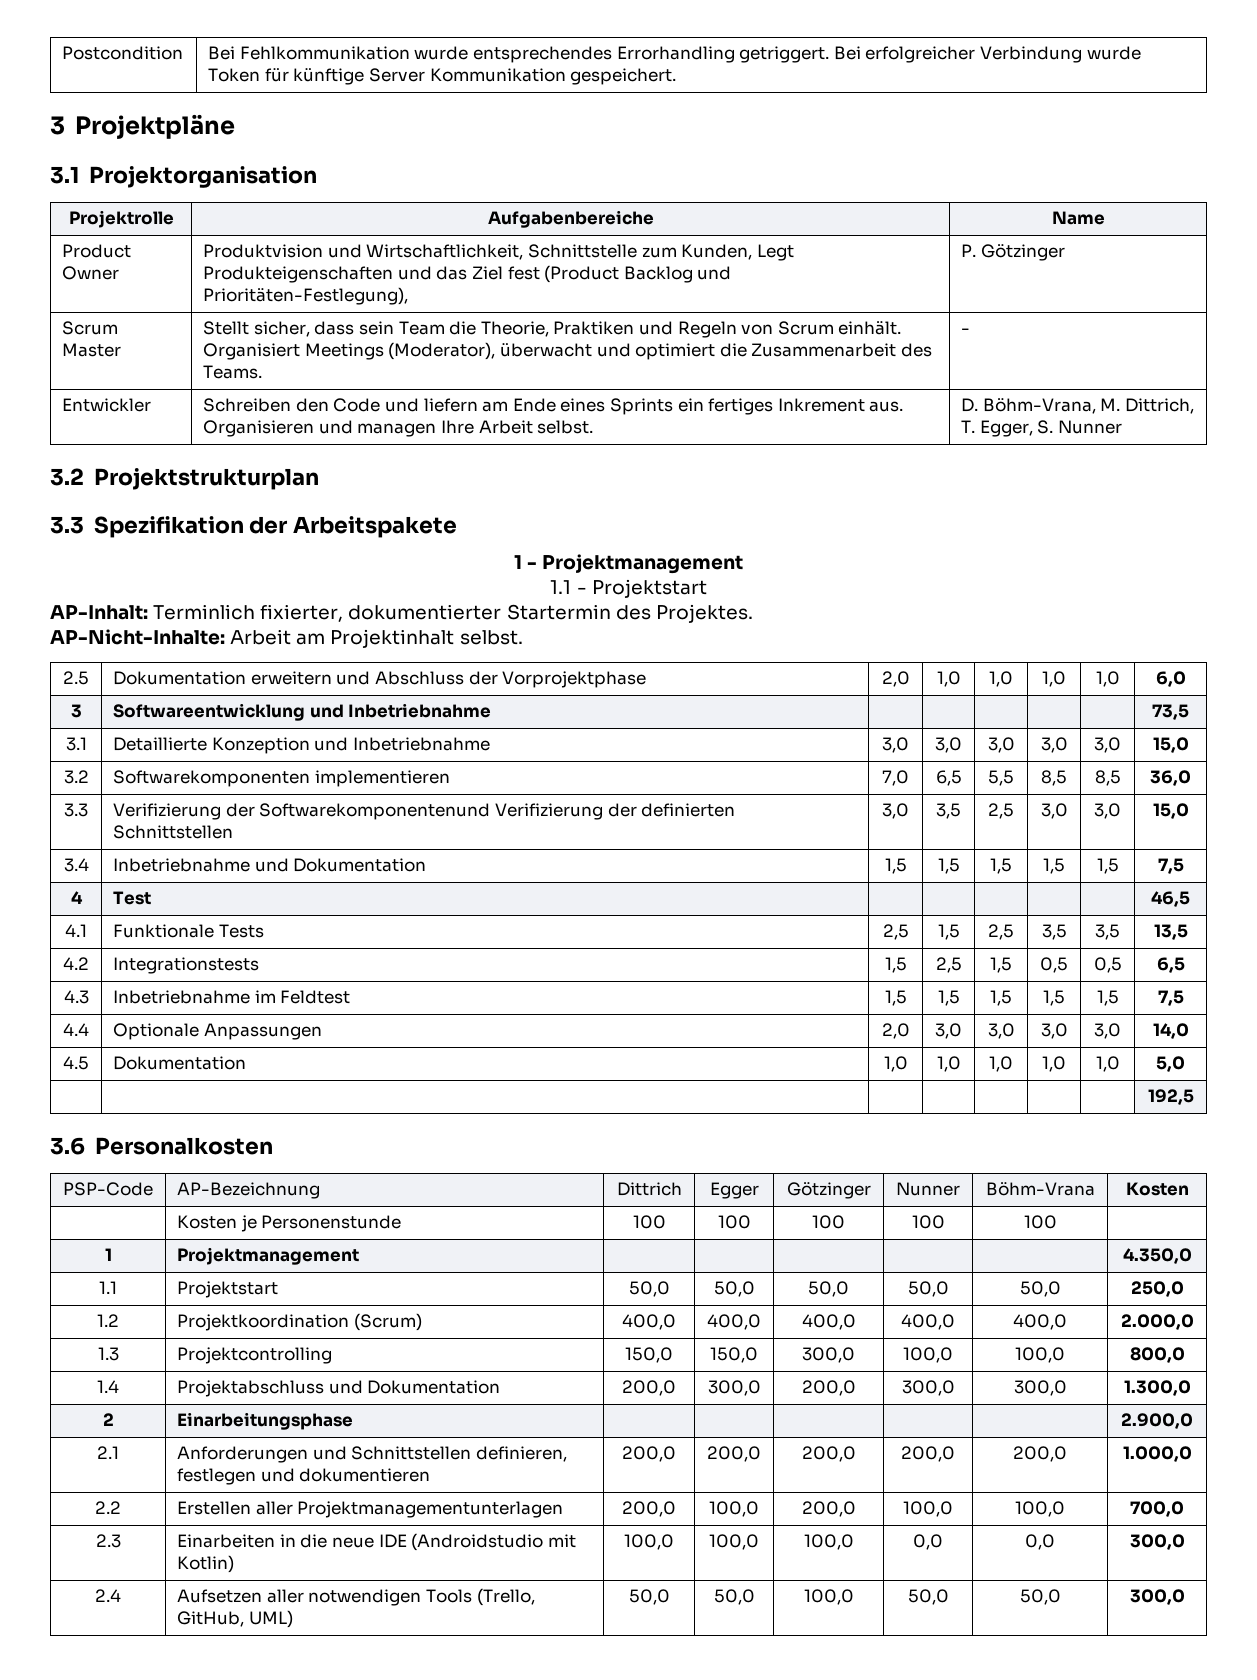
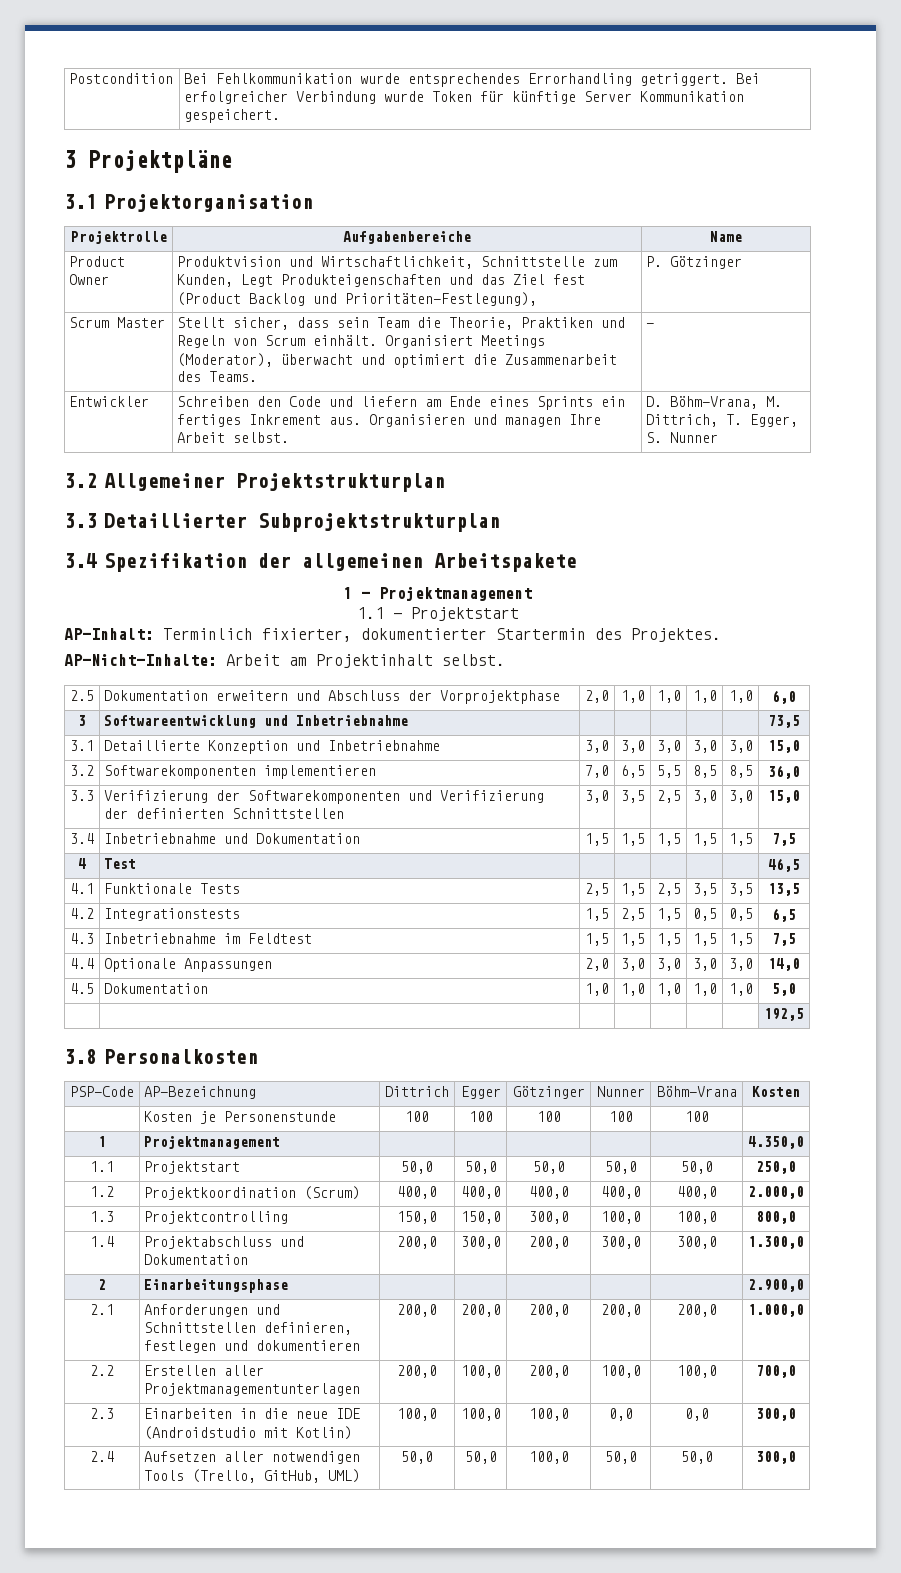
- 3.2 Projektstrukturplan
+ 3.2 Allgemeiner Projektstrukturplan
- 3.3 Spezifikation der Arbeitspakete
+ 3.3 Detaillierter Subprojektstrukturplan
+ 3.4 Spezifikation der allgemeinen Arbeitspakete
- 3.3 | Verifizierung der Softwarekomponentenund Verifizierung der definierten Schnittstellen | 3,0 | 3,5 | 2,5 | 3,0 | 3,0 | 15,0
+ 3.3 | Verifizierung der Softwarekomponenten und Verifizierung der definierten Schnittstellen | 3,0 | 3,5 | 2,5 | 3,0 | 3,0 | 15,0
- 3.6 Personalkosten
+ 3.8 Personalkosten

